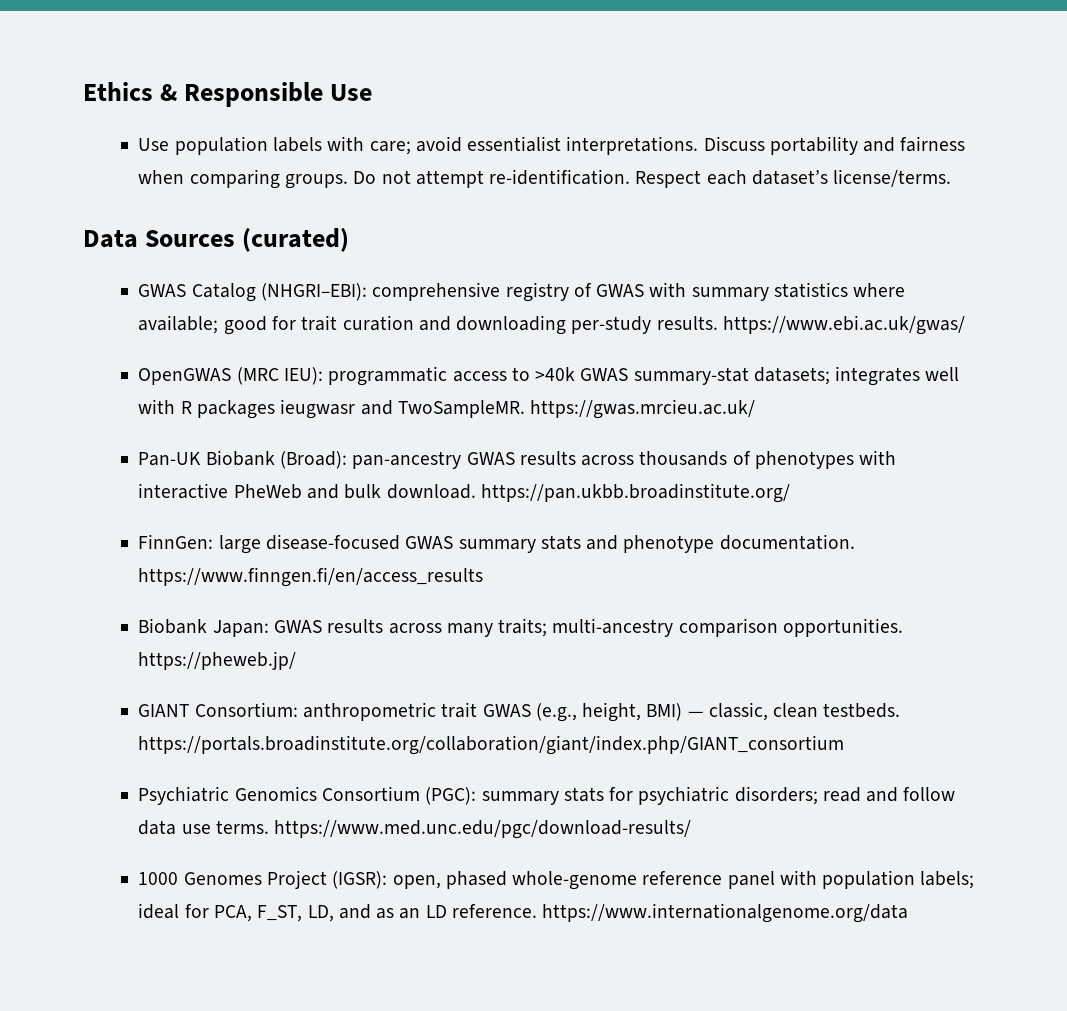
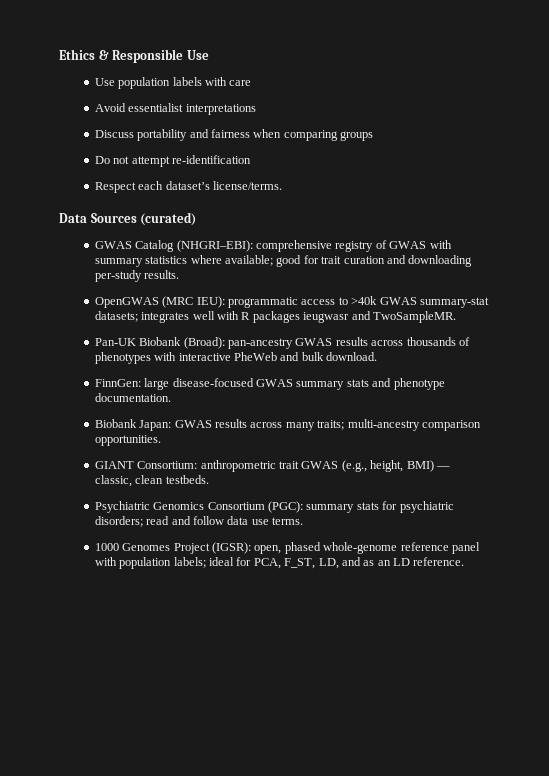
- Use population labels with care; avoid essentialist interpretations. Discuss portability and fairness when comparing groups. Do not attempt re‑identification. Respect each dataset’s license/terms.
+ Use population labels with care
+ Avoid essentialist interpretations
+ Discuss portability and fairness when comparing groups
+ Do not attempt re‑identification
+ Respect each dataset’s license/terms.
- GWAS Catalog (NHGRI–EBI): comprehensive registry of GWAS with summary statistics where available; good for trait curation and downloading per‑study results. https://www.ebi.ac.uk/gwas/
+ GWAS Catalog (NHGRI–EBI): comprehensive registry of GWAS with summary statistics where available; good for trait curation and downloading per‑study results.
- OpenGWAS (MRC IEU): programmatic access to >40k GWAS summary-stat datasets; integrates well with R packages ieugwasr and TwoSampleMR. https://gwas.mrcieu.ac.uk/
+ OpenGWAS (MRC IEU): programmatic access to >40k GWAS summary-stat datasets; integrates well with R packages ieugwasr and TwoSampleMR.
- Pan-UK Biobank (Broad): pan‑ancestry GWAS results across thousands of phenotypes with interactive PheWeb and bulk download. https://pan.ukbb.broadinstitute.org/
+ Pan-UK Biobank (Broad): pan‑ancestry GWAS results across thousands of phenotypes with interactive PheWeb and bulk download.
- FinnGen: large disease‑focused GWAS summary stats and phenotype documentation. https://www.finngen.fi/en/access_results
+ FinnGen: large disease‑focused GWAS summary stats and phenotype documentation.
- Biobank Japan: GWAS results across many traits; multi‑ancestry comparison opportunities. https://pheweb.jp/
+ Biobank Japan: GWAS results across many traits; multi‑ancestry comparison opportunities.
- GIANT Consortium: anthropometric trait GWAS (e.g., height, BMI) — classic, clean testbeds. https://portals.broadinstitute.org/collaboration/giant/index.php/GIANT_consortium
+ GIANT Consortium: anthropometric trait GWAS (e.g., height, BMI) — classic, clean testbeds.
- Psychiatric Genomics Consortium (PGC): summary stats for psychiatric disorders; read and follow data use terms. https://www.med.unc.edu/pgc/download-results/
+ Psychiatric Genomics Consortium (PGC): summary stats for psychiatric disorders; read and follow data use terms.
- 1000 Genomes Project (IGSR): open, phased whole‑genome reference panel with population labels; ideal for PCA, F_ST, LD, and as an LD reference. https://www.internationalgenome.org/data
+ 1000 Genomes Project (IGSR): open, phased whole‑genome reference panel with population labels; ideal for PCA, F_ST, LD, and as an LD reference.

